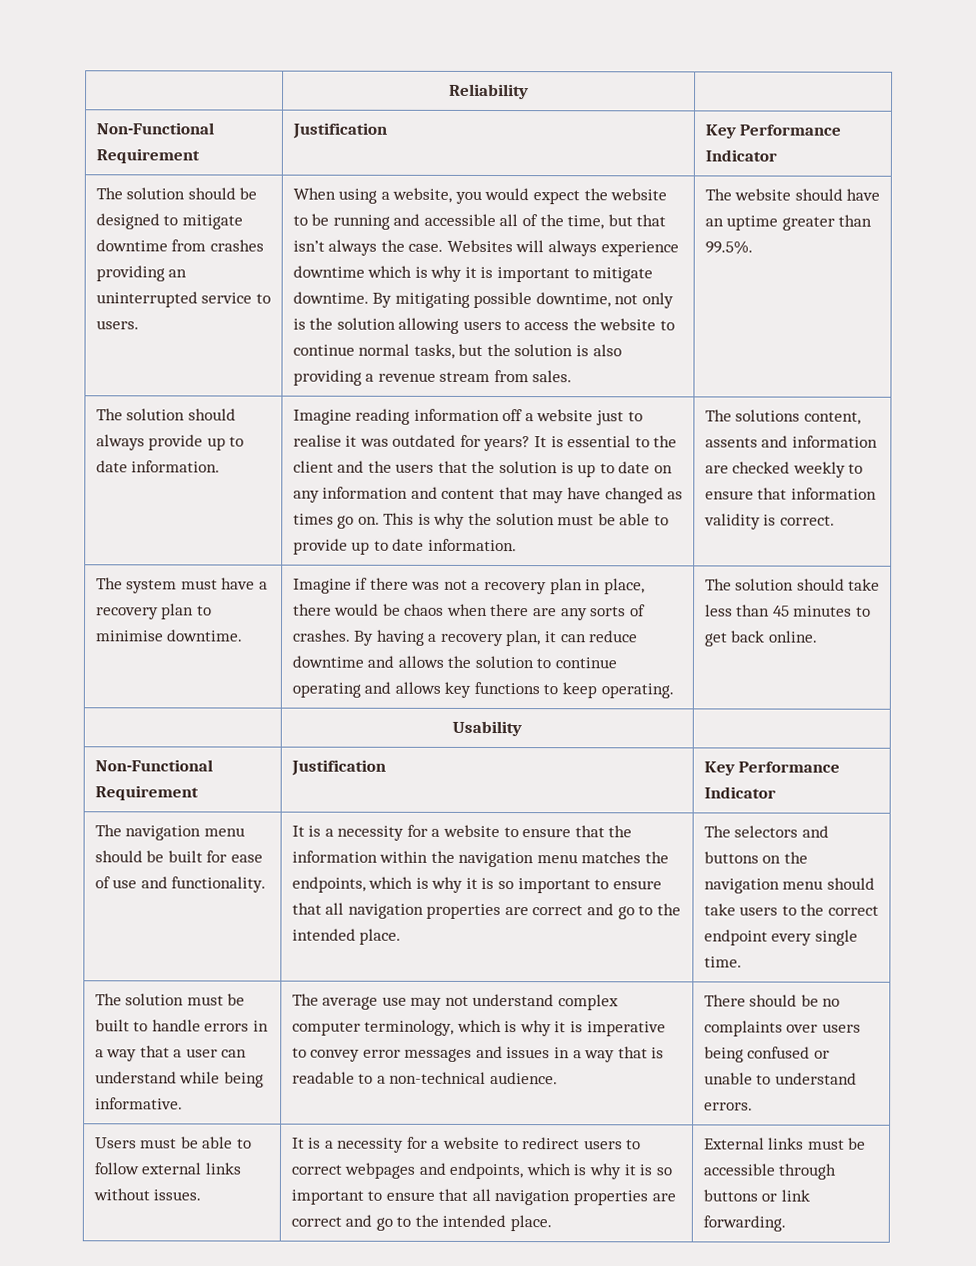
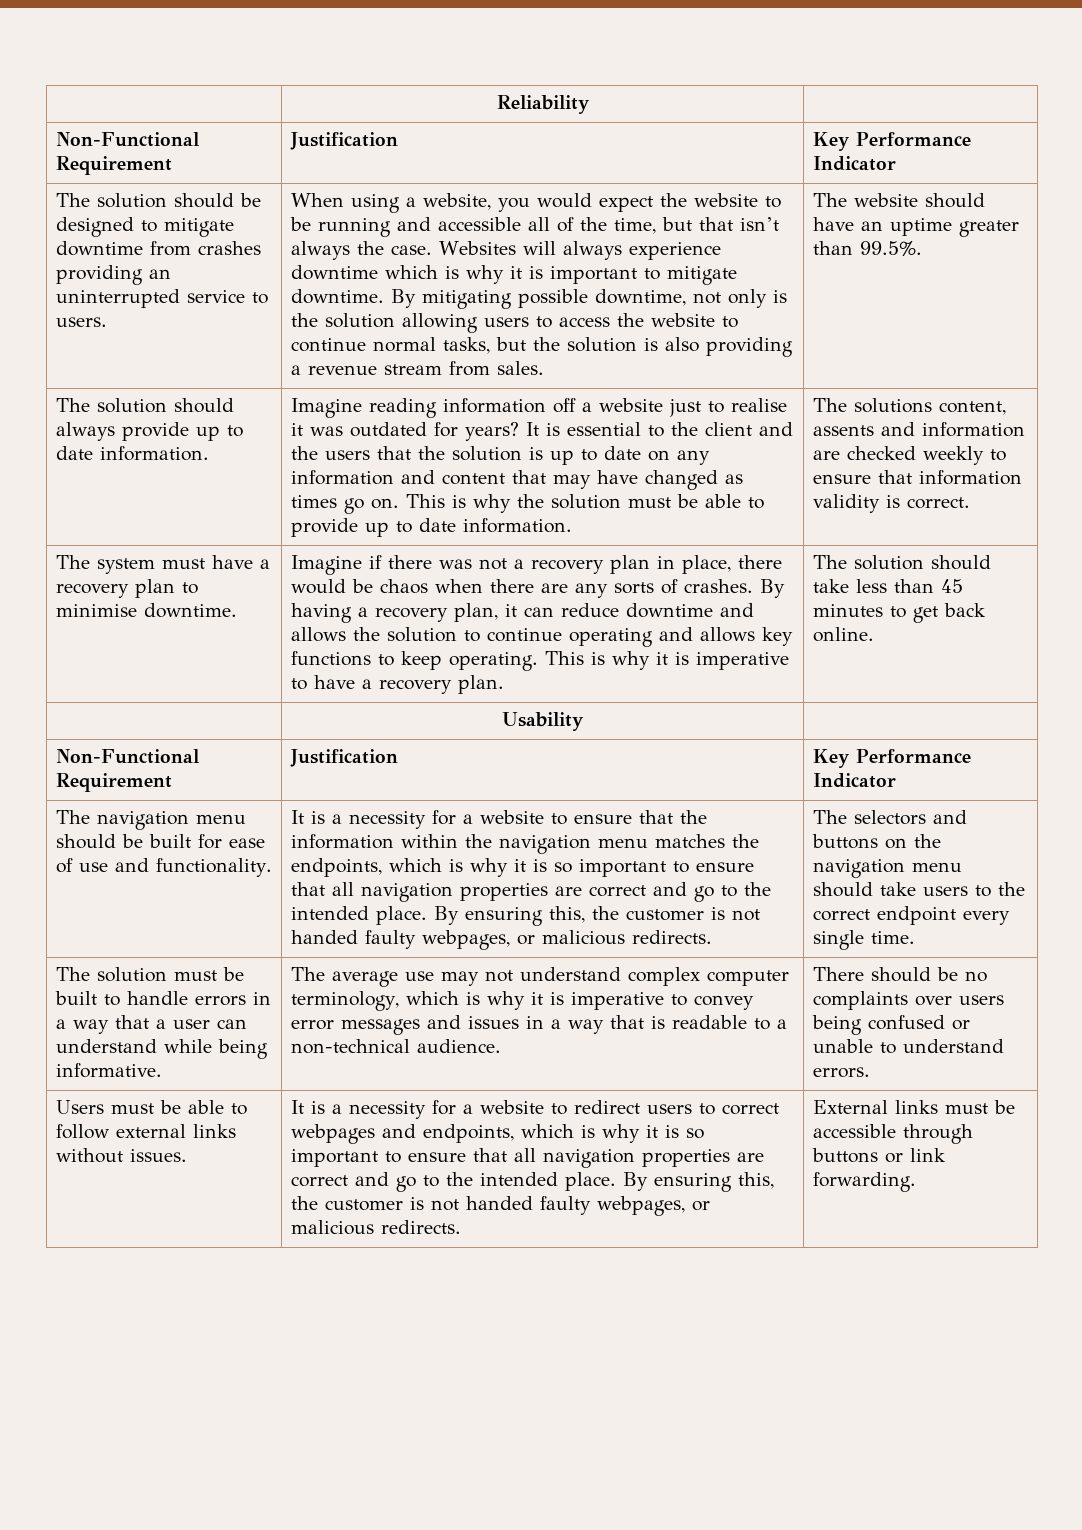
+ This is why it is imperative to have a recovery plan.
- It is a necessity for a website to ensure that the information within the navigation menu matches the endpoints, which is why it is so important to ensure that all navigation properties are correct and go to the intended place.
+ It is a necessity for a website to ensure that the information within the navigation menu matches the endpoints, which is why it is so important to ensure that all navigation properties are correct and go to the intended place. By ensuring this, the customer is not handed faulty webpages, or malicious redirects.
- It is a necessity for a website to redirect users to correct webpages and endpoints, which is why it is so important to ensure that all navigation properties are correct and go to the intended place.
+ It is a necessity for a website to redirect users to correct webpages and endpoints, which is why it is so important to ensure that all navigation properties are correct and go to the intended place. By ensuring this, the customer is not handed faulty webpages, or malicious redirects.

